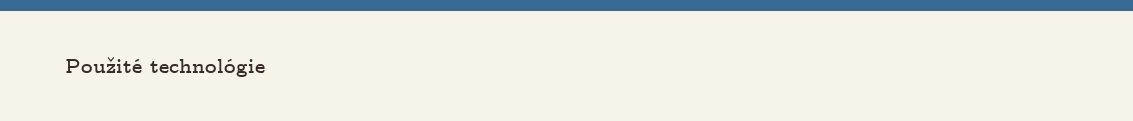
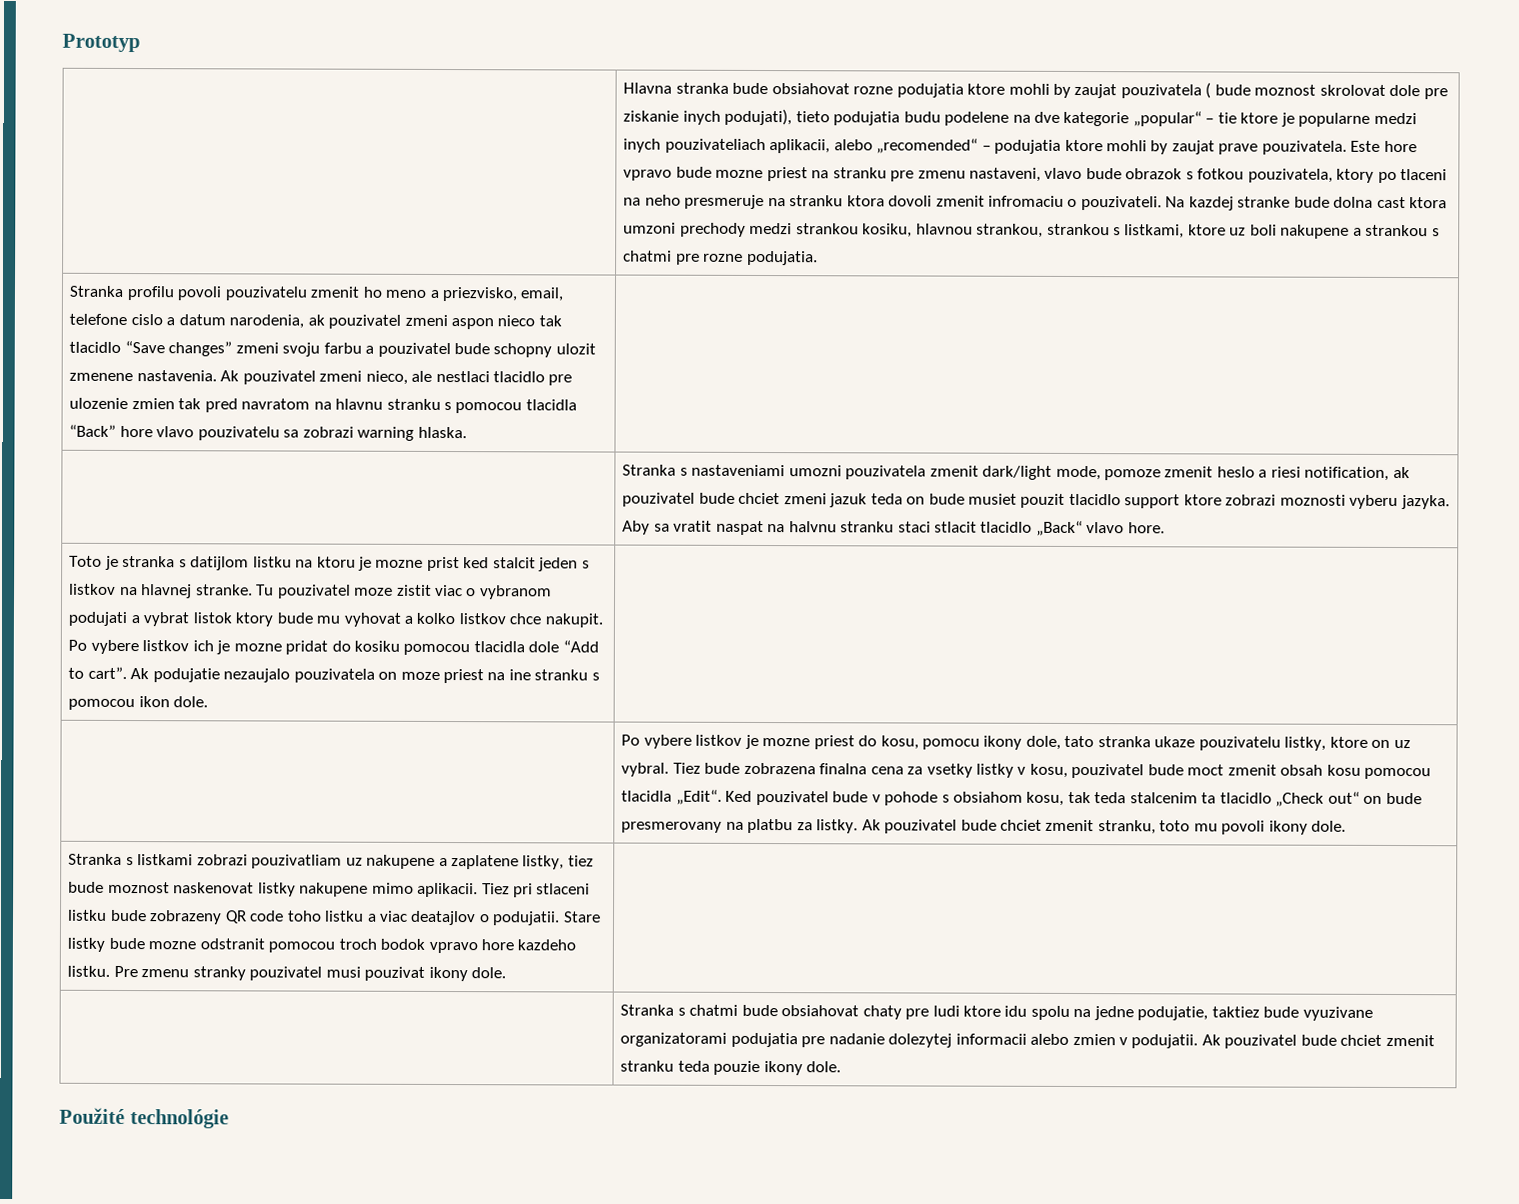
+ Prototyp
+ | Hlavna stranka bude obsiahovat rozne podujatia ktore mohli by zaujat pouzivatela ( bude moznost skrolovat dole pre ziskanie inych podujati), tieto podujatia budu podelene na dve kategorie „popular“ – tie ktore je popularne medzi inych pouzivateliach aplikacii, alebo „recomended“ – podujatia ktore mohli by zaujat prave pouzivatela. Este hore vpravo bude mozne priest na stranku pre zmenu nastaveni, vlavo bude obrazok s fotkou pouzivatela, ktory po tlaceni na neho presmeruje na stranku ktora dovoli zmenit infromaciu o pouzivateli. Na kazdej stranke bude dolna cast ktora umzoni prechody medzi strankou kosiku, hlavnou strankou, strankou s listkami, ktore uz boli nakupene a strankou s chatmi pre rozne podujatia.
+ Stranka profilu povoli pouzivatelu zmenit ho meno a priezvisko, email, telefone cislo a datum narodenia, ak pouzivatel zmeni aspon nieco tak tlacidlo “Save changes” zmeni svoju farbu a pouzivatel bude schopny ulozit zmenene nastavenia. Ak pouzivatel zmeni nieco, ale nestlaci tlacidlo pre ulozenie zmien tak pred navratom na hlavnu stranku s pomocou tlacidla “Back” hore vlavo pouzivatelu sa zobrazi warning hlaska. |
+ | Stranka s nastaveniami umozni pouzivatela zmenit dark/light mode, pomoze zmenit heslo a riesi notification, ak pouzivatel bude chciet zmeni jazuk teda on bude musiet pouzit tlacidlo support ktore zobrazi moznosti vyberu jazyka. Aby sa vratit naspat na halvnu stranku staci stlacit tlacidlo „Back“ vlavo hore.
+ Toto je stranka s datijlom listku na ktoru je mozne prist ked stalcit jeden s listkov na hlavnej stranke. Tu pouzivatel moze zistit viac o vybranom podujati a vybrat listok ktory bude mu vyhovat a kolko listkov chce nakupit. Po vybere listkov ich je mozne pridat do kosiku pomocou tlacidla dole “Add to cart”. Ak podujatie nezaujalo pouzivatela on moze priest na ine stranku s pomocou ikon dole. |
+ | Po vybere listkov je mozne priest do kosu, pomocu ikony dole, tato stranka ukaze pouzivatelu listky, ktore on uz vybral. Tiez bude zobrazena finalna cena za vsetky listky v kosu, pouzivatel bude moct zmenit obsah kosu pomocou tlacidla „Edit“. Ked pouzivatel bude v pohode s obsiahom kosu, tak teda stalcenim ta tlacidlo „Check out“ on bude presmerovany na platbu za listky. Ak pouzivatel bude chciet zmenit stranku, toto mu povoli ikony dole.
+ Stranka s listkami zobrazi pouzivatliam uz nakupene a zaplatene listky, tiez bude moznost naskenovat listky nakupene mimo aplikacii. Tiez pri stlaceni listku bude zobrazeny QR code toho listku a viac deatajlov o podujatii. Stare listky bude mozne odstranit pomocou troch bodok vpravo hore kazdeho listku. Pre zmenu stranky pouzivatel musi pouzivat ikony dole. |
+ | Stranka s chatmi bude obsiahovat chaty pre ludi ktore idu spolu na jedne podujatie, taktiez bude vyuzivane organizatorami podujatia pre nadanie dolezytej informacii alebo zmien v podujatii. Ak pouzivatel bude chciet zmenit stranku teda pouzie ikony dole.

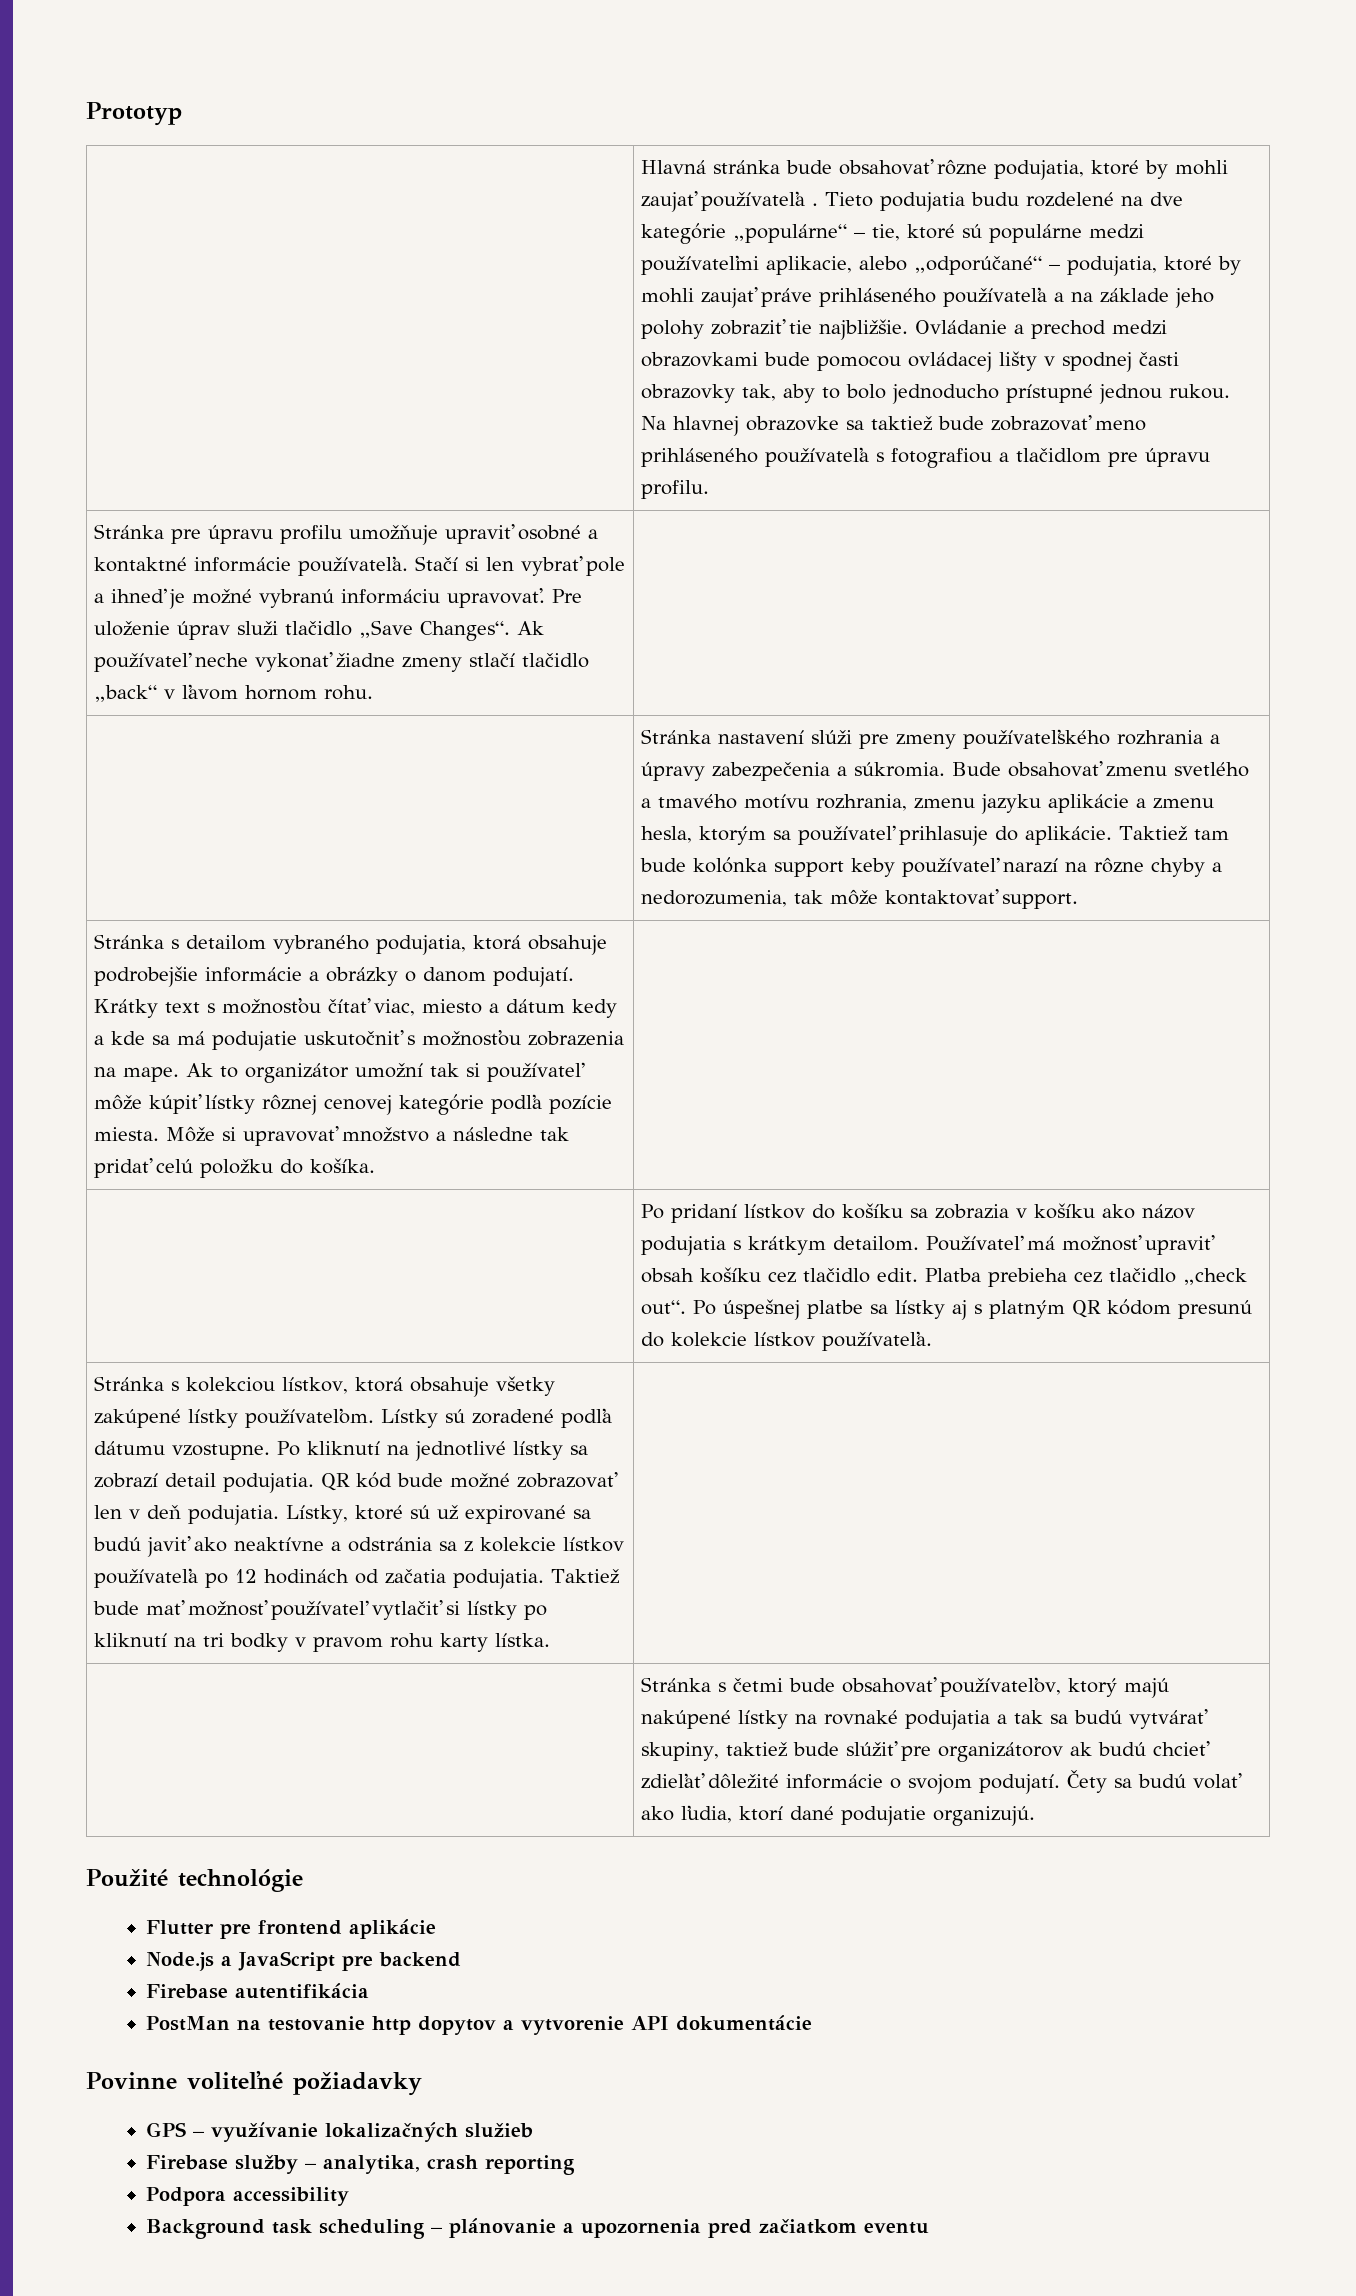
- Hlavna stranka bude obsiahovat rozne podujatia ktore mohli by zaujat pouzivatela ( bude moznost skrolovat dole pre ziskanie inych podujati), tieto podujatia budu podelene na dve kategorie „popular“ – tie ktore je popularne medzi inych pouzivateliach aplikacii, alebo „recomended“ – podujatia ktore mohli by zaujat prave pouzivatela. Este hore vpravo bude mozne priest na stranku pre zmenu nastaveni, vlavo bude obrazok s fotkou pouzivatela, ktory po tlaceni na neho presmeruje na stranku ktora dovoli zmenit infromaciu o pouzivateli. Na kazdej stranke bude dolna cast ktora umzoni prechody medzi strankou kosiku, hlavnou strankou, strankou s listkami, ktore uz boli nakupene a strankou s chatmi pre rozne podujatia.
- Stranka profilu povoli pouzivatelu zmenit ho meno a priezvisko, email, telefone cislo a datum narodenia, ak pouzivatel zmeni aspon nieco tak tlacidlo “Save changes” zmeni svoju farbu a pouzivatel bude schopny ulozit zmenene nastavenia. Ak pouzivatel zmeni nieco, ale nestlaci tlacidlo pre ulozenie zmien tak pred navratom na hlavnu stranku s pomocou tlacidla “Back” hore vlavo pouzivatelu sa zobrazi warning hlaska. |
- | Stranka s nastaveniami umozni pouzivatela zmenit dark/light mode, pomoze zmenit heslo a riesi notification, ak pouzivatel bude chciet zmeni jazuk teda on bude musiet pouzit tlacidlo support ktore zobrazi moznosti vyberu jazyka. Aby sa vratit naspat na halvnu stranku staci stlacit tlacidlo „Back“ vlavo hore.
- Toto je stranka s datijlom listku na ktoru je mozne prist ked stalcit jeden s listkov na hlavnej stranke. Tu pouzivatel moze zistit viac o vybranom podujati a vybrat listok ktory bude mu vyhovat a kolko listkov chce nakupit. Po vybere listkov ich je mozne pridat do kosiku pomocou tlacidla dole “Add to cart”. Ak podujatie nezaujalo pouzivatela on moze priest na ine stranku s pomocou ikon dole. |
- | Po vybere listkov je mozne priest do kosu, pomocu ikony dole, tato stranka ukaze pouzivatelu listky, ktore on uz vybral. Tiez bude zobrazena finalna cena za vsetky listky v kosu, pouzivatel bude moct zmenit obsah kosu pomocou tlacidla „Edit“. Ked pouzivatel bude v pohode s obsiahom kosu, tak teda stalcenim ta tlacidlo „Check out“ on bude presmerovany na platbu za listky. Ak pouzivatel bude chciet zmenit stranku, toto mu povoli ikony dole.
- Stranka s listkami zobrazi pouzivatliam uz nakupene a zaplatene listky, tiez bude moznost naskenovat listky nakupene mimo aplikacii. Tiez pri stlaceni listku bude zobrazeny QR code toho listku a viac deatajlov o podujatii. Stare listky bude mozne odstranit pomocou troch bodok vpravo hore kazdeho listku. Pre zmenu stranky pouzivatel musi pouzivat ikony dole. |
- | Stranka s chatmi bude obsiahovat chaty pre ludi ktore idu spolu na jedne podujatie, taktiez bude vyuzivane organizatorami podujatia pre nadanie dolezytej informacii alebo zmien v podujatii. Ak pouzivatel bude chciet zmenit stranku teda pouzie ikony dole.
+ Hlavná stránka bude obsahovať rôzne podujatia, ktoré by mohli zaujať používateľa . Tieto podujatia budu rozdelené na dve kategórie „populárne“ – tie, ktoré sú populárne medzi používateľmi aplikacie, alebo „odporúčané“ – podujatia, ktoré by mohli zaujať práve prihláseného používateľa a na základe jeho polohy zobraziť tie najbližšie. Ovládanie a prechod medzi obrazovkami bude pomocou ovládacej lišty v spodnej časti obrazovky tak, aby to bolo jednoducho prístupné jednou rukou. Na hlavnej obrazovke sa taktiež bude zobrazovať meno prihláseného používateľa s fotografiou a tlačidlom pre úpravu profilu.
+ Stránka pre úpravu profilu umožňuje upraviť osobné a kontaktné informácie používateľa. Stačí si len vybrať pole a ihneď je možné vybranú informáciu upravovať. Pre uloženie úprav služi tlačidlo „Save Changes“. Ak používateľ neche vykonať žiadne zmeny stlačí tlačidlo „back“ v ľavom hornom rohu. |
+ | Stránka nastavení slúži pre zmeny používateľského rozhrania a úpravy zabezpečenia a súkromia. Bude obsahovať zmenu svetlého a tmavého motívu rozhrania, zmenu jazyku aplikácie a zmenu hesla, ktorým sa používateľ prihlasuje do aplikácie. Taktiež tam bude kolónka support keby používateľ narazí na rôzne chyby a nedorozumenia, tak môže kontaktovať support.
+ Stránka s detailom vybraného podujatia, ktorá obsahuje podrobejšie informácie a obrázky o danom podujatí. Krátky text s možnosťou čítať viac, miesto a dátum kedy a kde sa má podujatie uskutočniť s možnosťou zobrazenia na mape. Ak to organizátor umožní tak si používateľ môže kúpiť lístky rôznej cenovej kategórie podľa pozície miesta. Môže si upravovať množstvo a následne tak pridať celú položku do košíka. |
+ | Po pridaní lístkov do košíku sa zobrazia v košíku ako názov podujatia s krátkym detailom. Používateľ má možnosť upraviť obsah košíku cez tlačidlo edit. Platba prebieha cez tlačidlo „check out“. Po úspešnej platbe sa lístky aj s platným QR kódom presunú do kolekcie lístkov používateľa.
+ Stránka s kolekciou lístkov, ktorá obsahuje všetky zakúpené lístky používateľom. Lístky sú zoradené podľa dátumu vzostupne. Po kliknutí na jednotlivé lístky sa zobrazí detail podujatia. QR kód bude možné zobrazovať len v deň podujatia. Lístky, ktoré sú už expirované sa budú javiť ako neaktívne a odstránia sa z kolekcie lístkov používateľa po 12 hodinách od začatia podujatia. Taktiež bude mať možnosť používateľ vytlačiť si lístky po kliknutí na tri bodky v pravom rohu karty lístka. |
+ | Stránka s četmi bude obsahovať používateľov, ktorý majú nakúpené lístky na rovnaké podujatia a tak sa budú vytvárať skupiny, taktiež bude slúžiť pre organizátorov ak budú chcieť zdieľať dôležité informácie o svojom podujatí. Čety sa budú volať ako ľudia, ktorí dané podujatie organizujú.
  Použité technológie
+ Flutter pre frontend aplikácie
+ Node.js a JavaScript pre backend
+ Firebase autentifikácia
+ PostMan na testovanie http dopytov a vytvorenie API dokumentácie
+ Povinne voliteľné požiadavky
+ GPS – využívanie lokalizačných služieb
+ Firebase služby – analytika, crash reporting
+ Podpora accessibility
+ Background task scheduling – plánovanie a upozornenia pred začiatkom eventu

